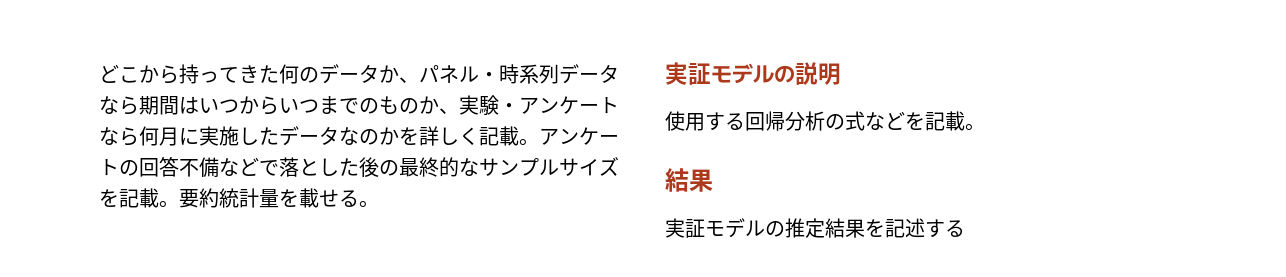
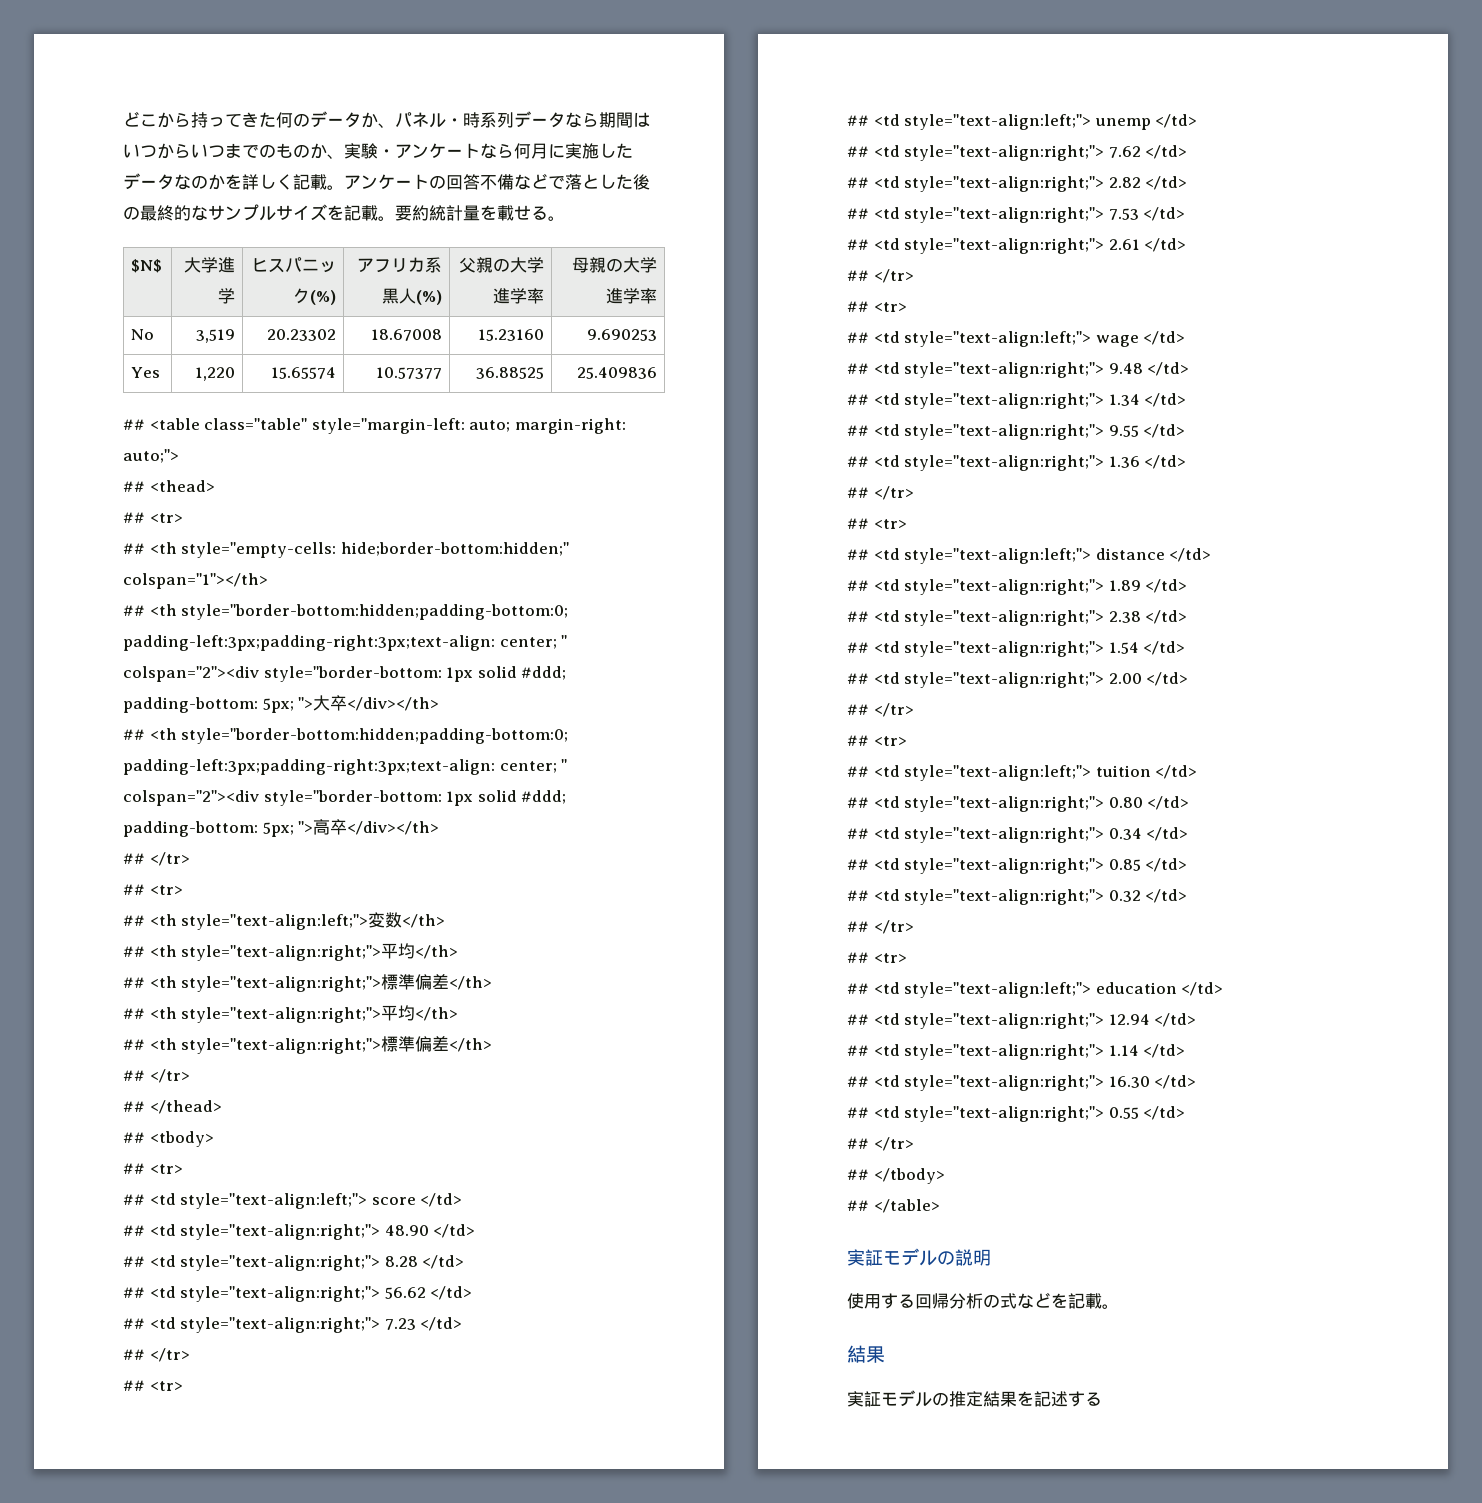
+ $N$ | 大学進学 | ヒスパニック(%) | アフリカ系黒人(%) | 父親の大学進学率 | 母親の大学進学率
+ No | 3,519 | 20.23302 | 18.67008 | 15.23160 | 9.690253
+ Yes | 1,220 | 15.65574 | 10.57377 | 36.88525 | 25.409836
+ ## <table class="table" style="margin-left: auto; margin-right: auto;">
+ ## <thead>
+ ## <tr>
+ ## <th style="empty-cells: hide;border-bottom:hidden;" colspan="1"></th>
+ ## <th style="border-bottom:hidden;padding-bottom:0; padding-left:3px;padding-right:3px;text-align: center; " colspan="2"><div style="border-bottom: 1px solid #ddd; padding-bottom: 5px; ">大卒</div></th>
+ ## <th style="border-bottom:hidden;padding-bottom:0; padding-left:3px;padding-right:3px;text-align: center; " colspan="2"><div style="border-bottom: 1px solid #ddd; padding-bottom: 5px; ">高卒</div></th>
+ ## </tr>
+ ## <tr>
+ ## <th style="text-align:left;">変数</th>
+ ## <th style="text-align:right;">平均</th>
+ ## <th style="text-align:right;">標準偏差</th>
+ ## <th style="text-align:right;">平均</th>
+ ## <th style="text-align:right;">標準偏差</th>
+ ## </tr>
+ ## </thead>
+ ## <tbody>
+ ## <tr>
+ ## <td style="text-align:left;"> score </td>
+ ## <td style="text-align:right;"> 48.90 </td>
+ ## <td style="text-align:right;"> 8.28 </td>
+ ## <td style="text-align:right;"> 56.62 </td>
+ ## <td style="text-align:right;"> 7.23 </td>
+ ## </tr>
+ ## <tr>
+ ## <td style="text-align:left;"> unemp </td>
+ ## <td style="text-align:right;"> 7.62 </td>
+ ## <td style="text-align:right;"> 2.82 </td>
+ ## <td style="text-align:right;"> 7.53 </td>
+ ## <td style="text-align:right;"> 2.61 </td>
+ ## </tr>
+ ## <tr>
+ ## <td style="text-align:left;"> wage </td>
+ ## <td style="text-align:right;"> 9.48 </td>
+ ## <td style="text-align:right;"> 1.34 </td>
+ ## <td style="text-align:right;"> 9.55 </td>
+ ## <td style="text-align:right;"> 1.36 </td>
+ ## </tr>
+ ## <tr>
+ ## <td style="text-align:left;"> distance </td>
+ ## <td style="text-align:right;"> 1.89 </td>
+ ## <td style="text-align:right;"> 2.38 </td>
+ ## <td style="text-align:right;"> 1.54 </td>
+ ## <td style="text-align:right;"> 2.00 </td>
+ ## </tr>
+ ## <tr>
+ ## <td style="text-align:left;"> tuition </td>
+ ## <td style="text-align:right;"> 0.80 </td>
+ ## <td style="text-align:right;"> 0.34 </td>
+ ## <td style="text-align:right;"> 0.85 </td>
+ ## <td style="text-align:right;"> 0.32 </td>
+ ## </tr>
+ ## <tr>
+ ## <td style="text-align:left;"> education </td>
+ ## <td style="text-align:right;"> 12.94 </td>
+ ## <td style="text-align:right;"> 1.14 </td>
+ ## <td style="text-align:right;"> 16.30 </td>
+ ## <td style="text-align:right;"> 0.55 </td>
+ ## </tr>
+ ## </tbody>
+ ## </table>

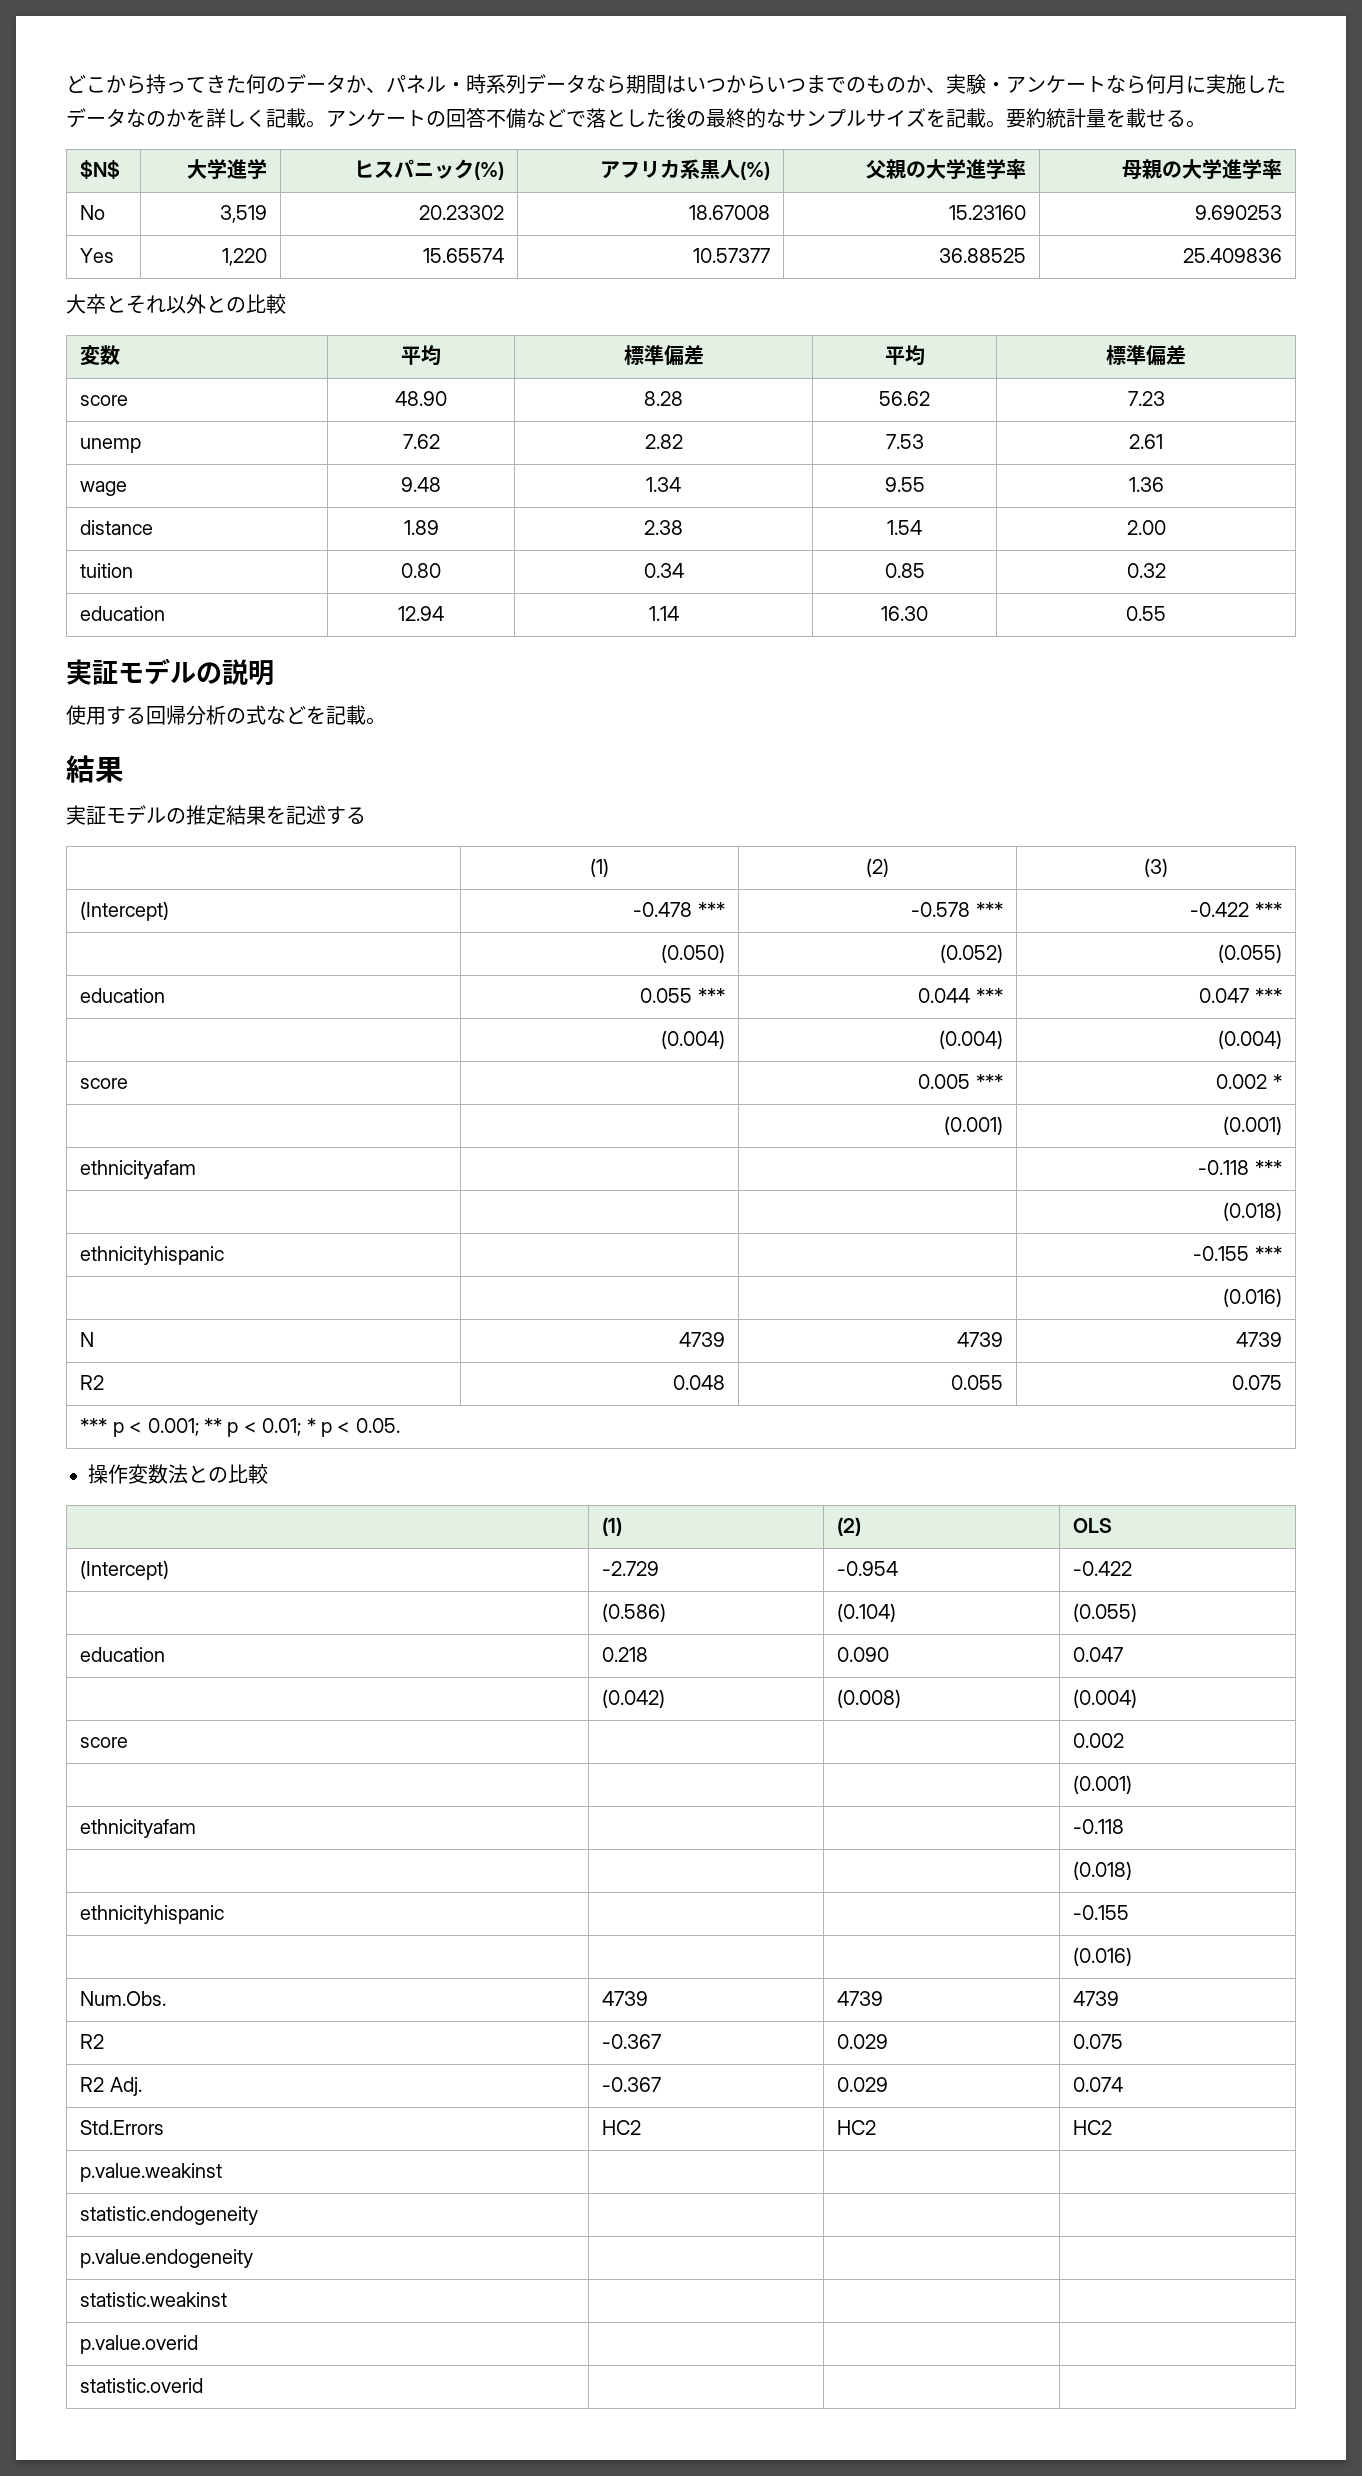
- ## <table class="table" style="margin-left: auto; margin-right: auto;">
- ## <thead>
- ## <tr>
- ## <th style="empty-cells: hide;border-bottom:hidden;" colspan="1"></th>
- ## <th style="border-bottom:hidden;padding-bottom:0; padding-left:3px;padding-right:3px;text-align: center; " colspan="2"><div style="border-bottom: 1px solid #ddd; padding-bottom: 5px; ">大卒</div></th>
- ## <th style="border-bottom:hidden;padding-bottom:0; padding-left:3px;padding-right:3px;text-align: center; " colspan="2"><div style="border-bottom: 1px solid #ddd; padding-bottom: 5px; ">高卒</div></th>
- ## </tr>
- ## <tr>
- ## <th style="text-align:left;">変数</th>
- ## <th style="text-align:right;">平均</th>
- ## <th style="text-align:right;">標準偏差</th>
- ## <th style="text-align:right;">平均</th>
- ## <th style="text-align:right;">標準偏差</th>
- ## </tr>
- ## </thead>
- ## <tbody>
- ## <tr>
- ## <td style="text-align:left;"> score </td>
- ## <td style="text-align:right;"> 48.90 </td>
- ## <td style="text-align:right;"> 8.28 </td>
- ## <td style="text-align:right;"> 56.62 </td>
- ## <td style="text-align:right;"> 7.23 </td>
- ## </tr>
- ## <tr>
- ## <td style="text-align:left;"> unemp </td>
- ## <td style="text-align:right;"> 7.62 </td>
- ## <td style="text-align:right;"> 2.82 </td>
- ## <td style="text-align:right;"> 7.53 </td>
- ## <td style="text-align:right;"> 2.61 </td>
- ## </tr>
- ## <tr>
- ## <td style="text-align:left;"> wage </td>
- ## <td style="text-align:right;"> 9.48 </td>
- ## <td style="text-align:right;"> 1.34 </td>
- ## <td style="text-align:right;"> 9.55 </td>
- ## <td style="text-align:right;"> 1.36 </td>
- ## </tr>
- ## <tr>
- ## <td style="text-align:left;"> distance </td>
- ## <td style="text-align:right;"> 1.89 </td>
- ## <td style="text-align:right;"> 2.38 </td>
- ## <td style="text-align:right;"> 1.54 </td>
- ## <td style="text-align:right;"> 2.00 </td>
- ## </tr>
- ## <tr>
- ## <td style="text-align:left;"> tuition </td>
- ## <td style="text-align:right;"> 0.80 </td>
- ## <td style="text-align:right;"> 0.34 </td>
- ## <td style="text-align:right;"> 0.85 </td>
- ## <td style="text-align:right;"> 0.32 </td>
- ## </tr>
- ## <tr>
- ## <td style="text-align:left;"> education </td>
- ## <td style="text-align:right;"> 12.94 </td>
- ## <td style="text-align:right;"> 1.14 </td>
- ## <td style="text-align:right;"> 16.30 </td>
- ## <td style="text-align:right;"> 0.55 </td>
- ## </tr>
- ## </tbody>
- ## </table>
+ 大卒とそれ以外との比較
+ 変数 | 平均 | 標準偏差 | 平均 | 標準偏差
+ score | 48.90 | 8.28 | 56.62 | 7.23
+ unemp | 7.62 | 2.82 | 7.53 | 2.61
+ wage | 9.48 | 1.34 | 9.55 | 1.36
+ distance | 1.89 | 2.38 | 1.54 | 2.00
+ tuition | 0.80 | 0.34 | 0.85 | 0.32
+ education | 12.94 | 1.14 | 16.30 | 0.55
+ | (1) | (2) | (3)
+ (Intercept) | -0.478 *** | -0.578 *** | -0.422 ***
+ | (0.050) | (0.052) | (0.055)
+ education | 0.055 *** | 0.044 *** | 0.047 ***
+ | (0.004) | (0.004) | (0.004)
+ score | | 0.005 *** | 0.002 *
+ | | (0.001) | (0.001)
+ ethnicityafam | | | -0.118 ***
+ | | | (0.018)
+ ethnicityhispanic | | | -0.155 ***
+ | | | (0.016)
+ N | 4739 | 4739 | 4739
+ R2 | 0.048 | 0.055 | 0.075
+ *** p < 0.001; ** p < 0.01; * p < 0.05.
+ 操作変数法との比較
+ | (1) | (2) | OLS
+ (Intercept) | -2.729 | -0.954 | -0.422
+ | (0.586) | (0.104) | (0.055)
+ education | 0.218 | 0.090 | 0.047
+ | (0.042) | (0.008) | (0.004)
+ score | | | 0.002
+ | | | (0.001)
+ ethnicityafam | | | -0.118
+ | | | (0.018)
+ ethnicityhispanic | | | -0.155
+ | | | (0.016)
+ Num.Obs. | 4739 | 4739 | 4739
+ R2 | -0.367 | 0.029 | 0.075
+ R2 Adj. | -0.367 | 0.029 | 0.074
+ Std.Errors | HC2 | HC2 | HC2
+ p.value.weakinst | | |
+ statistic.endogeneity | | |
+ p.value.endogeneity | | |
+ statistic.weakinst | | |
+ p.value.overid | | |
+ statistic.overid | | |

